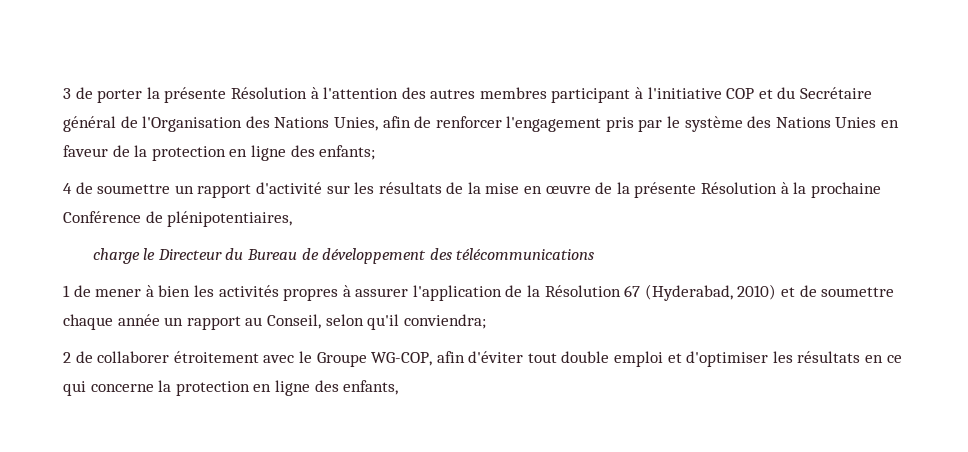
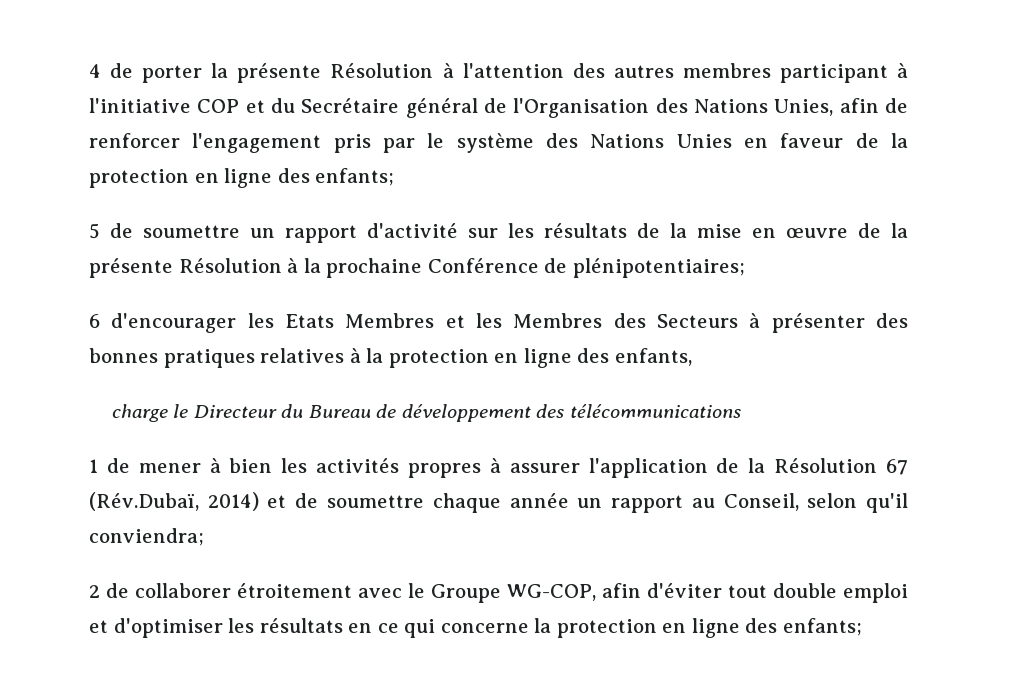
- 3 de porter la présente Résolution à l'attention des autres membres participant à l'initiative COP et du Secrétaire général de l'Organisation des Nations Unies, afin de renforcer l'engagement pris par le système des Nations Unies en faveur de la protection en ligne des enfants;
+ 4 de porter la présente Résolution à l'attention des autres membres participant à l'initiative COP et du Secrétaire général de l'Organisation des Nations Unies, afin de renforcer l'engagement pris par le système des Nations Unies en faveur de la protection en ligne des enfants;
- 4 de soumettre un rapport d'activité sur les résultats de la mise en œuvre de la présente Résolution à la prochaine Conférence de plénipotentiaires,
+ 5 de soumettre un rapport d'activité sur les résultats de la mise en œuvre de la présente Résolution à la prochaine Conférence de plénipotentiaires;
+ 6 d'encourager les Etats Membres et les Membres des Secteurs à présenter des bonnes pratiques relatives à la protection en ligne des enfants,
- 1 de mener à bien les activités propres à assurer l'application de la Résolution 67 (Hyderabad, 2010) et de soumettre chaque année un rapport au Conseil, selon qu'il conviendra;
+ 1 de mener à bien les activités propres à assurer l'application de la Résolution 67 (Rév.Dubaï, 2014) et de soumettre chaque année un rapport au Conseil, selon qu'il conviendra;
- 2 de collaborer étroitement avec le Groupe WG-COP, afin d'éviter tout double emploi et d'optimiser les résultats en ce qui concerne la protection en ligne des enfants,
+ 2 de collaborer étroitement avec le Groupe WG-COP, afin d'éviter tout double emploi et d'optimiser les résultats en ce qui concerne la protection en ligne des enfants;

